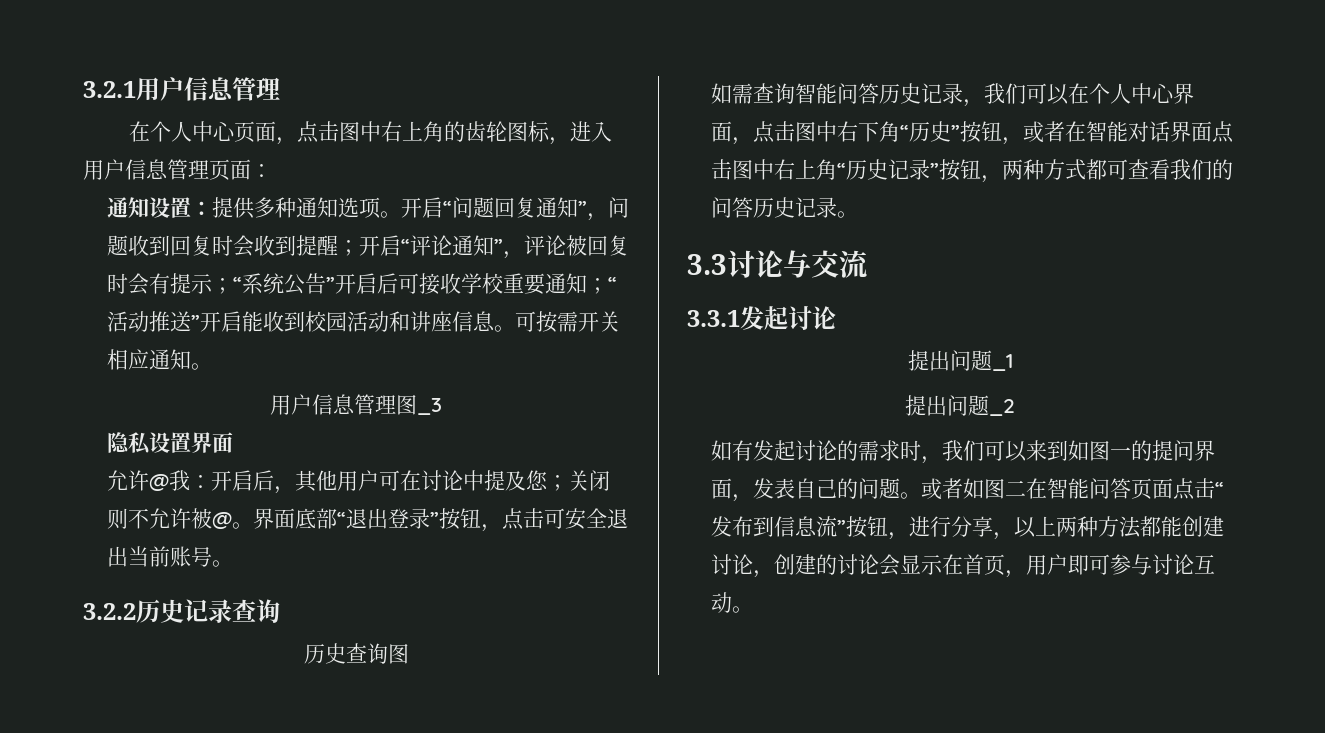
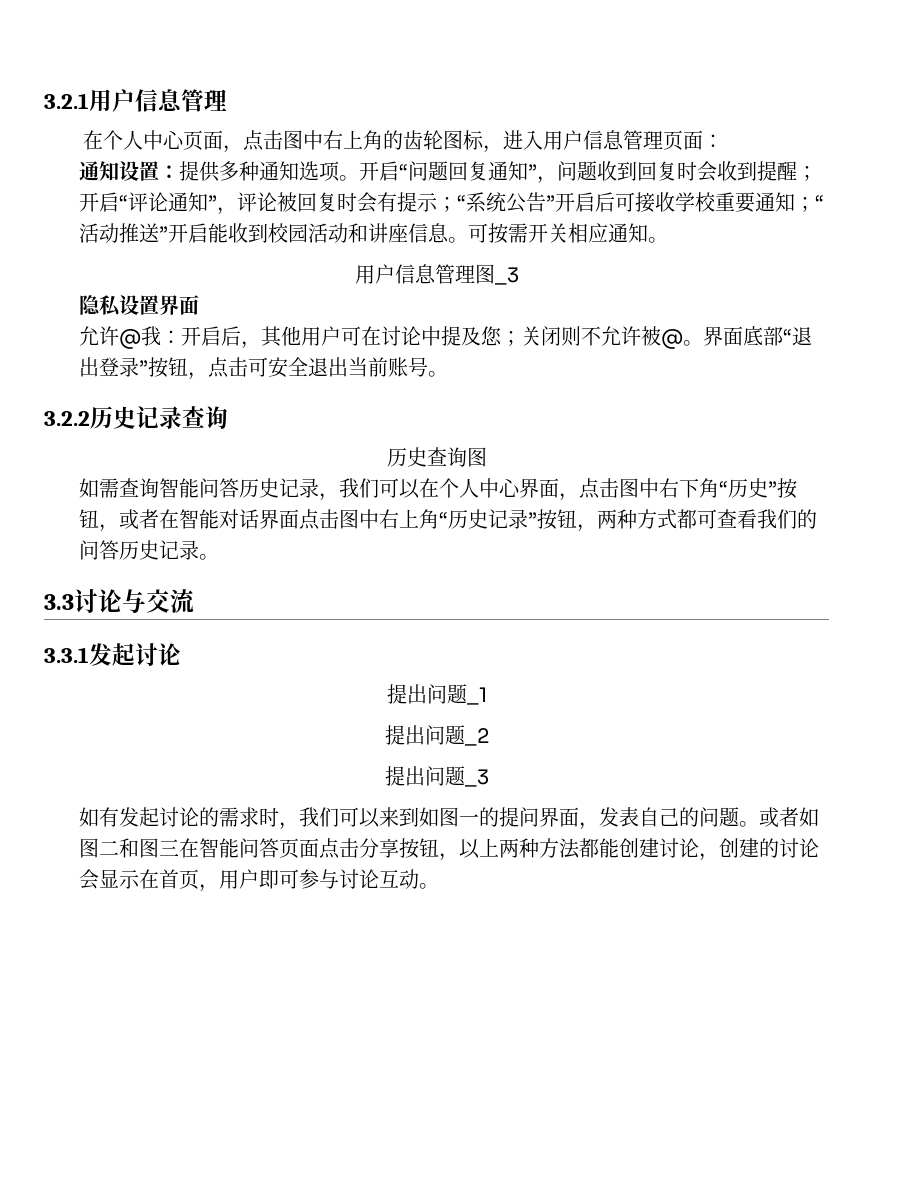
+ 提出问题_3
- 或者如图二在智能问答页面点击“发布到信息流”按钮，进行分享，以上两种方法都能创建讨论，创建的讨论会显示在首页，用户即可参与讨论互动。
+ 或者如图二和图三在智能问答页面点击分享按钮，以上两种方法都能创建讨论，创建的讨论会显示在首页，用户即可参与讨论互动。

